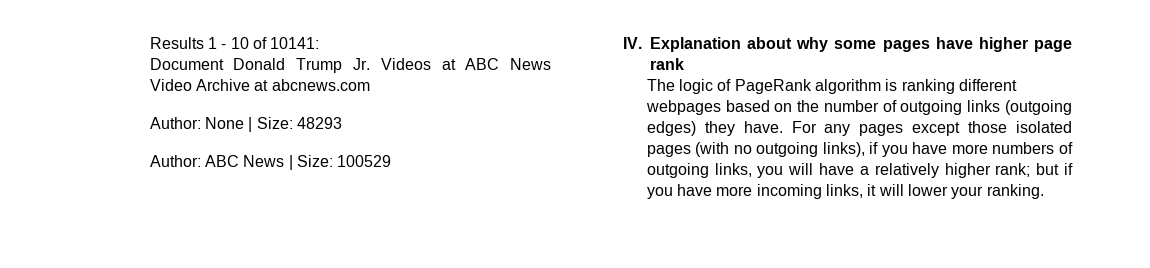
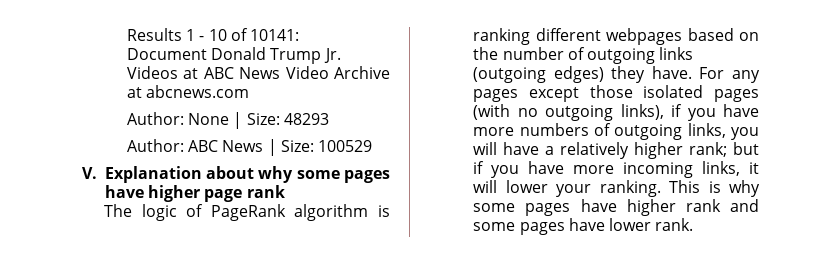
- IV. Explanation about why some pages have higher page rank
+ V. Explanation about why some pages have higher page rank
+ This is why some pages have higher rank and some pages have lower rank.

